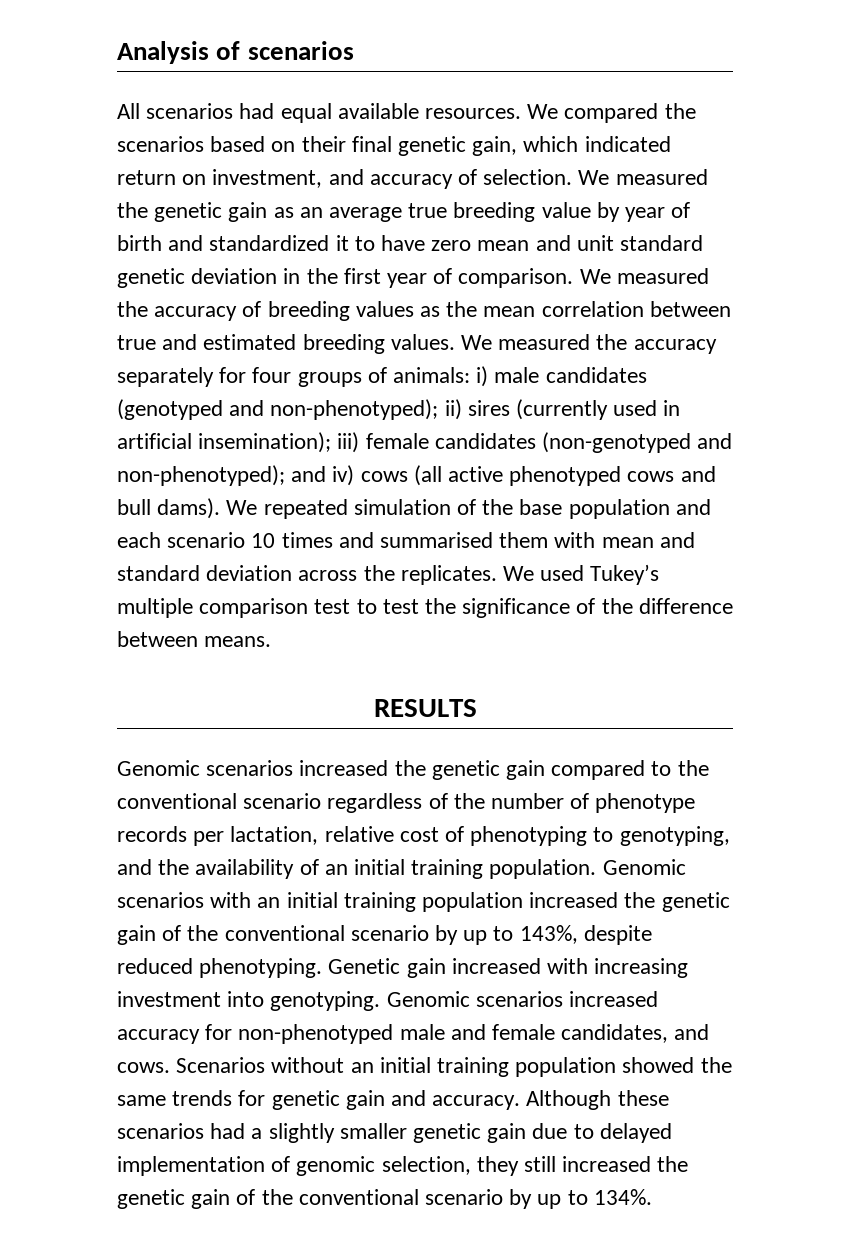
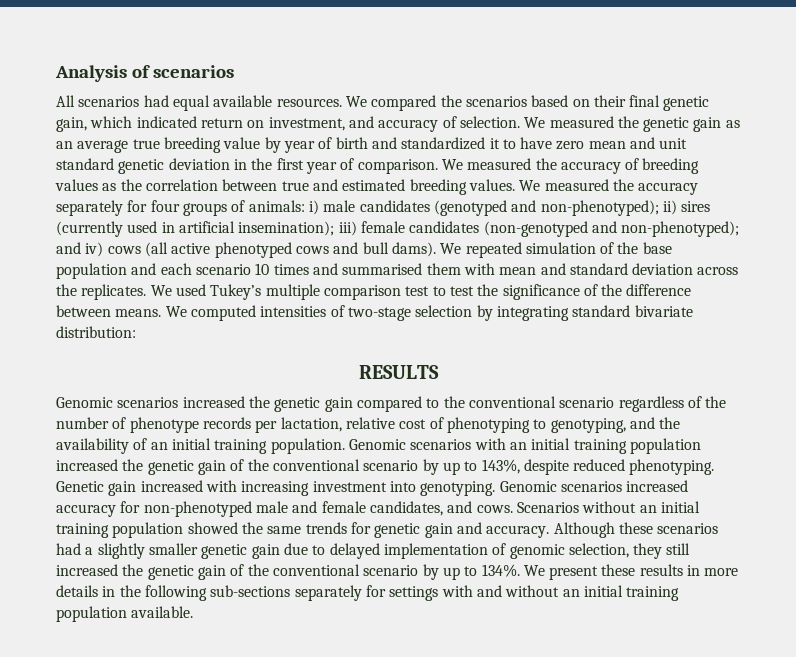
- We measured the accuracy of breeding values as the mean correlation between true and estimated breeding values.
+ We measured the accuracy of breeding values as the correlation between true and estimated breeding values.
+ We computed intensities of two-stage selection by integrating standard bivariate distribution:
+ We present these results in more details in the following sub-sections separately for settings with and without an initial training population available.

